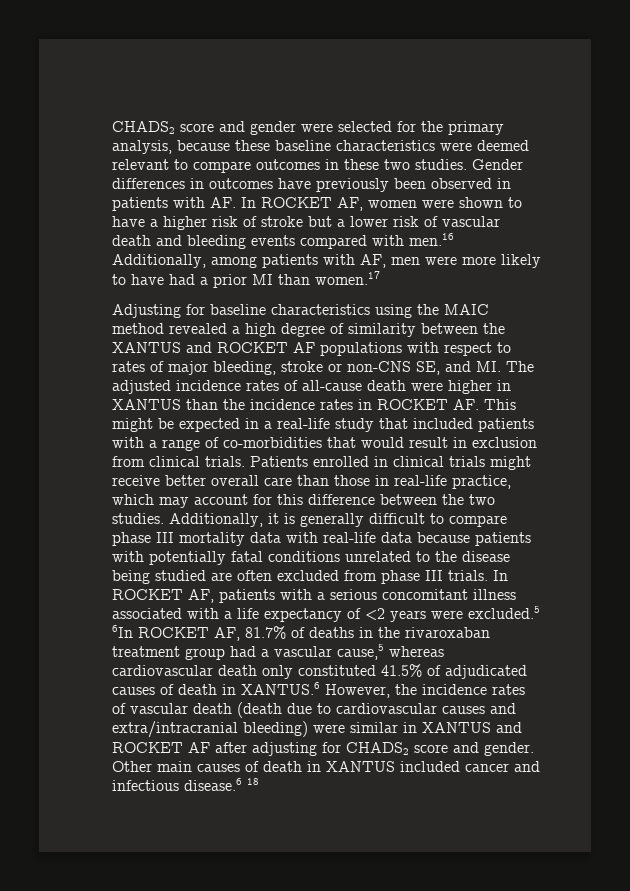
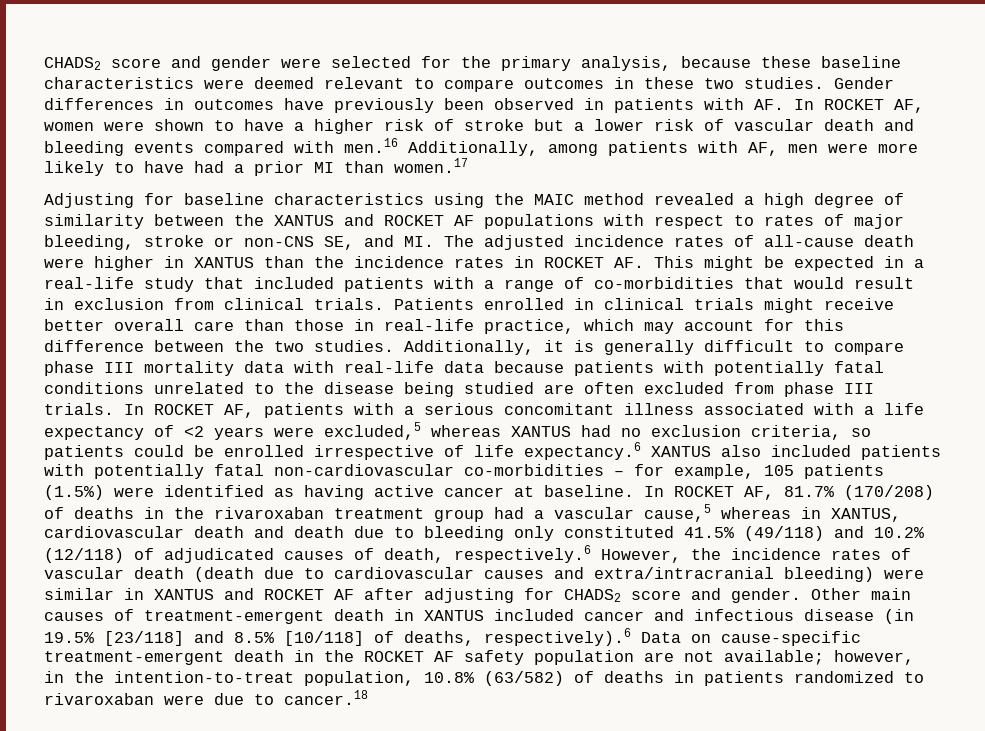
- In ROCKET AF, patients with a serious concomitant illness associated with a life expectancy of <2 years were excluded.5 6In ROCKET AF, 81.7% of deaths in the rivaroxaban treatment group had a vascular cause,5 whereas cardiovascular death only constituted 41.5% of adjudicated causes of death in XANTUS.6 However, the incidence rates of vascular death (death due to cardiovascular causes and extra/intracranial bleeding) were similar in XANTUS and ROCKET AF after adjusting for CHADS2 score and gender.
+ In ROCKET AF, patients with a serious concomitant illness associated with a life expectancy of <2 years were excluded,5 whereas XANTUS had no exclusion criteria, so patients could be enrolled irrespective of life expectancy.6 XANTUS also included patients with potentially fatal non-cardiovascular co-morbidities – for example, 105 patients (1.5%) were identified as having active cancer at baseline. In ROCKET AF, 81.7% (170/208) of deaths in the rivaroxaban treatment group had a vascular cause,5 whereas in XANTUS, cardiovascular death and death due to bleeding only constituted 41.5% (49/118) and 10.2% (12/118) of adjudicated causes of death, respectively.6 However, the incidence rates of vascular death (death due to cardiovascular causes and extra/intracranial bleeding) were similar in XANTUS and ROCKET AF after adjusting for CHADS2 score and gender.
- Other main causes of death in XANTUS included cancer and infectious disease.6 18
+ Other main causes of treatment-emergent death in XANTUS included cancer and infectious disease (in 19.5% [23/118] and 8.5% [10/118] of deaths, respectively).6 Data on cause-specific treatment-emergent death in the ROCKET AF safety population are not available; however, in the intention-to-treat population, 10.8% (63/582) of deaths in patients randomized to rivaroxaban were due to cancer.18

